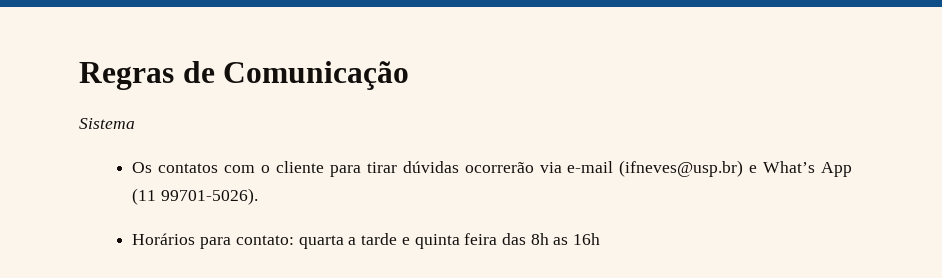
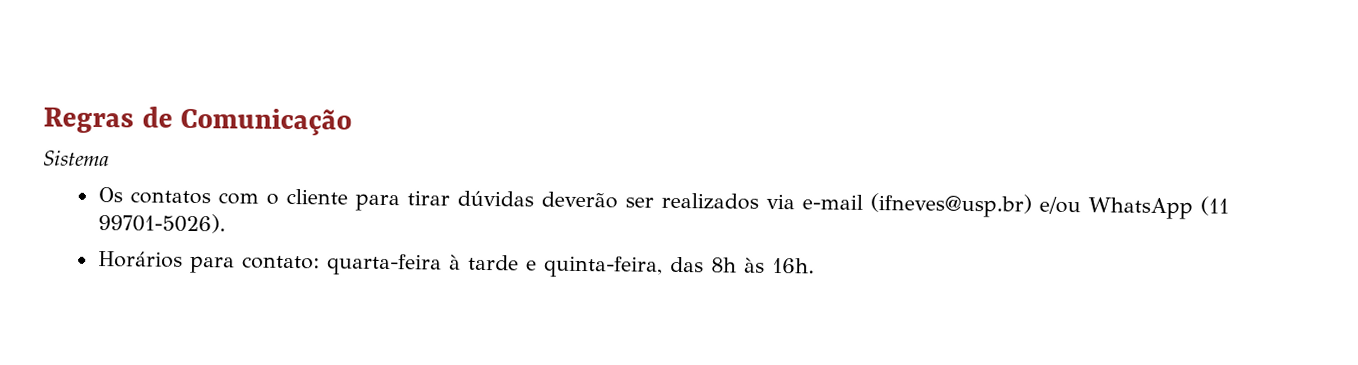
- Os contatos com o cliente para tirar dúvidas ocorrerão via e-mail (ifneves@usp.br) e What’s App (11 99701-5026).
+ Os contatos com o cliente para tirar dúvidas deverão ser realizados via e-mail (ifneves@usp.br) e/ou WhatsApp (11 99701-5026).
- Horários para contato: quarta a tarde e quinta feira das 8h as 16h
+ Horários para contato: quarta-feira à tarde e quinta-feira, das 8h às 16h.

